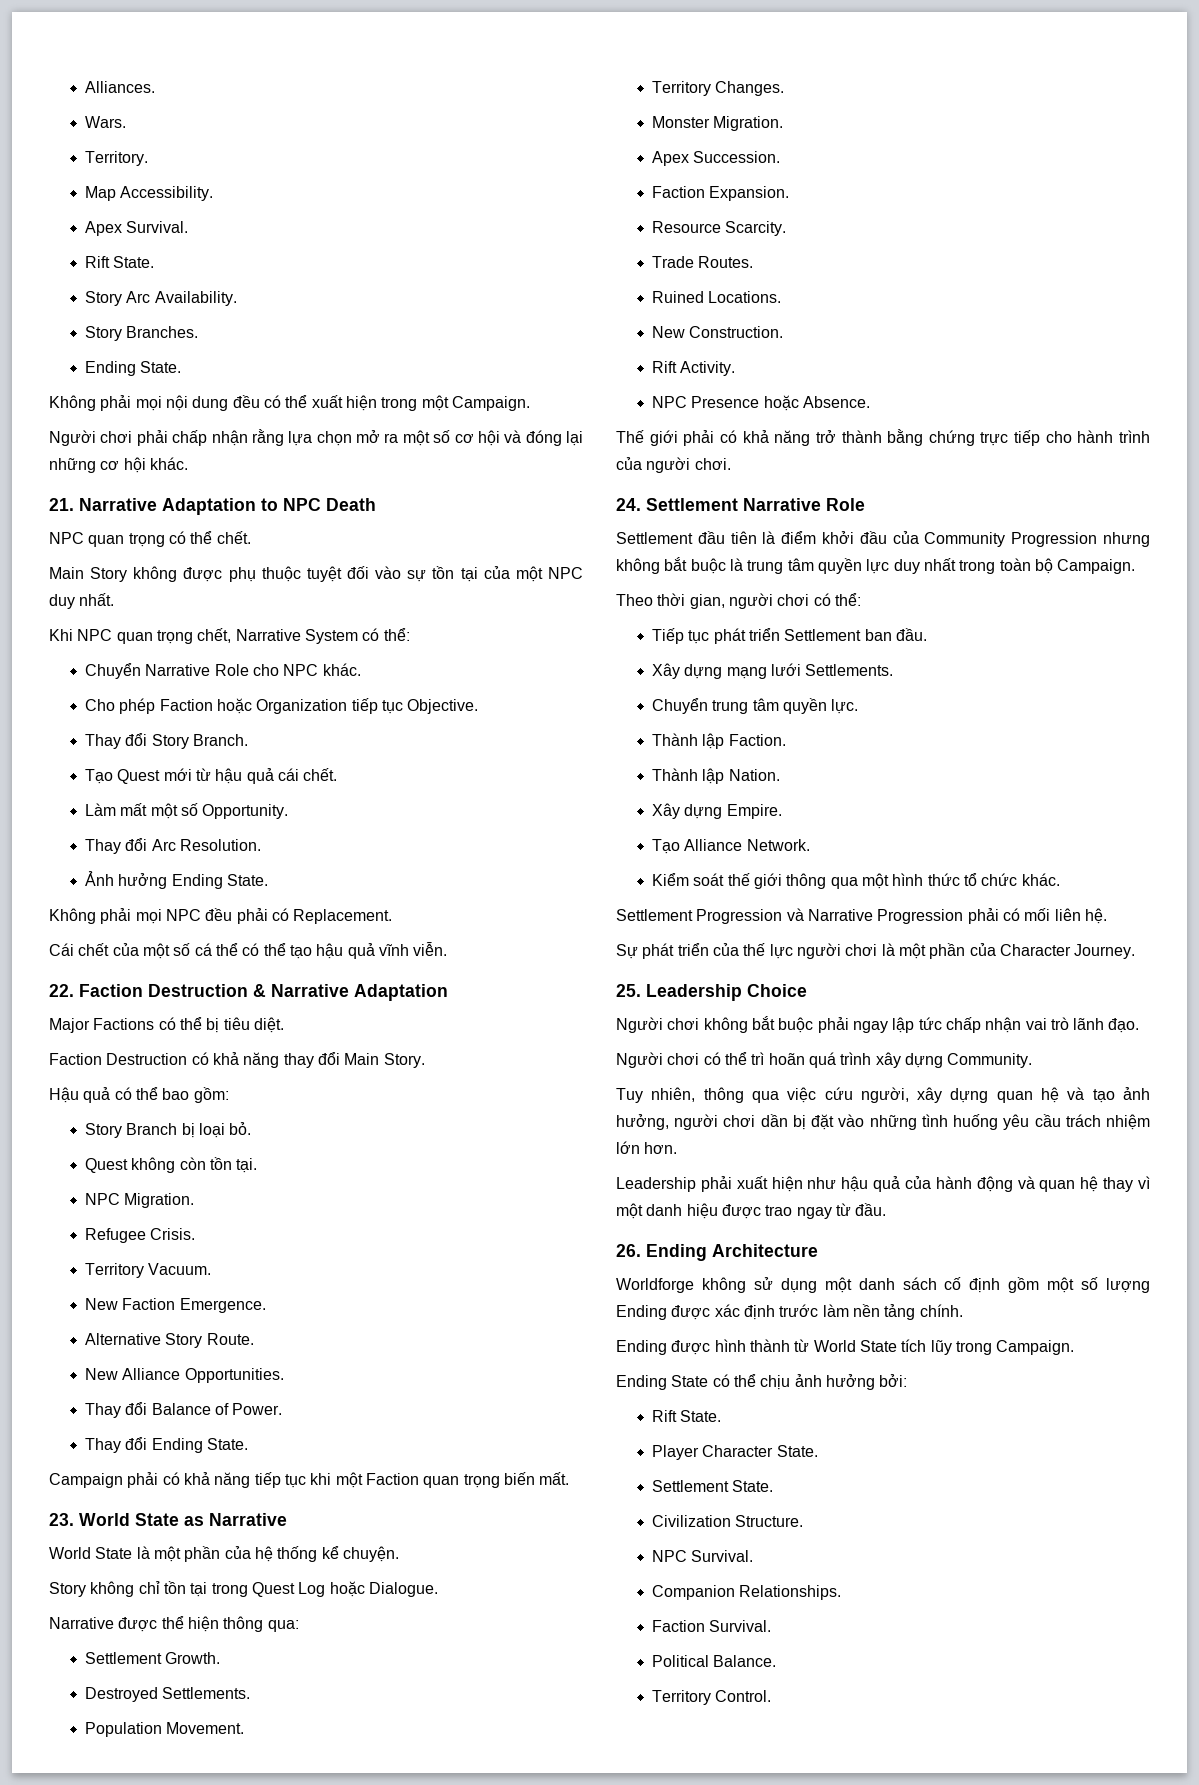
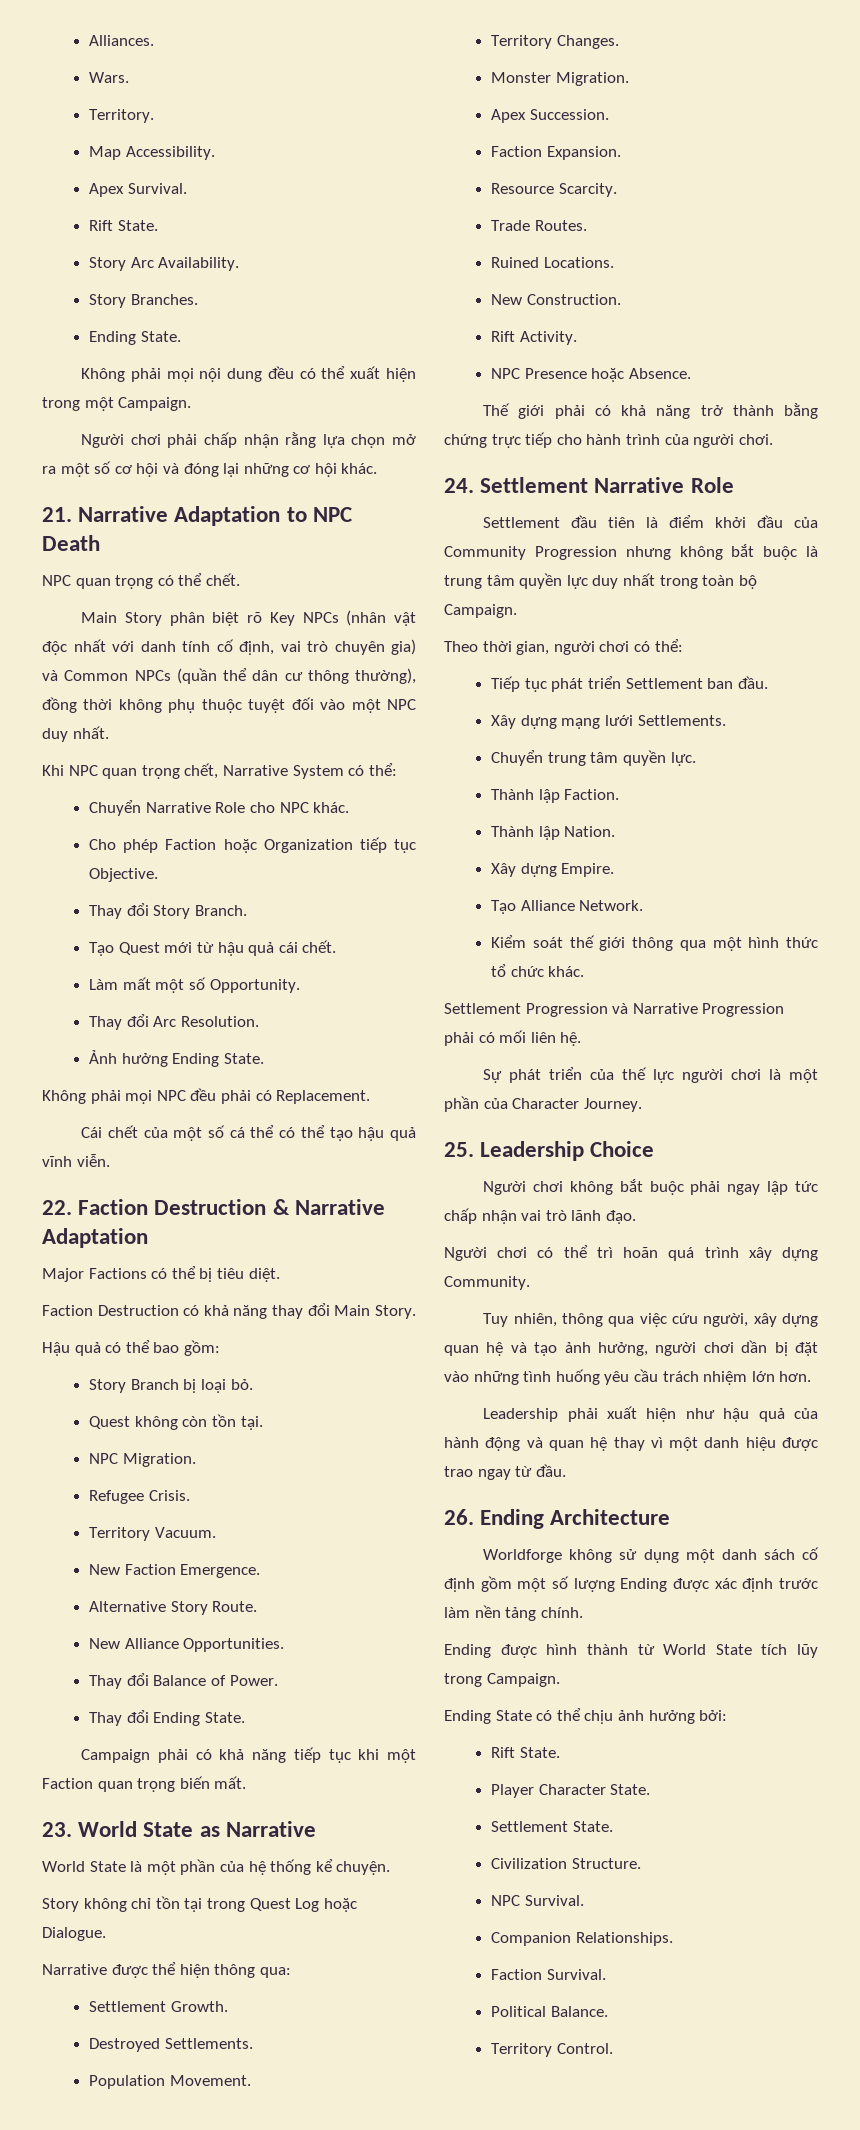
- Main Story không được phụ thuộc tuyệt đối vào sự tồn tại của một NPC duy nhất.
+ Main Story phân biệt rõ Key NPCs (nhân vật độc nhất với danh tính cố định, vai trò chuyên gia) và Common NPCs (quần thể dân cư thông thường), đồng thời không phụ thuộc tuyệt đối vào một NPC duy nhất.

